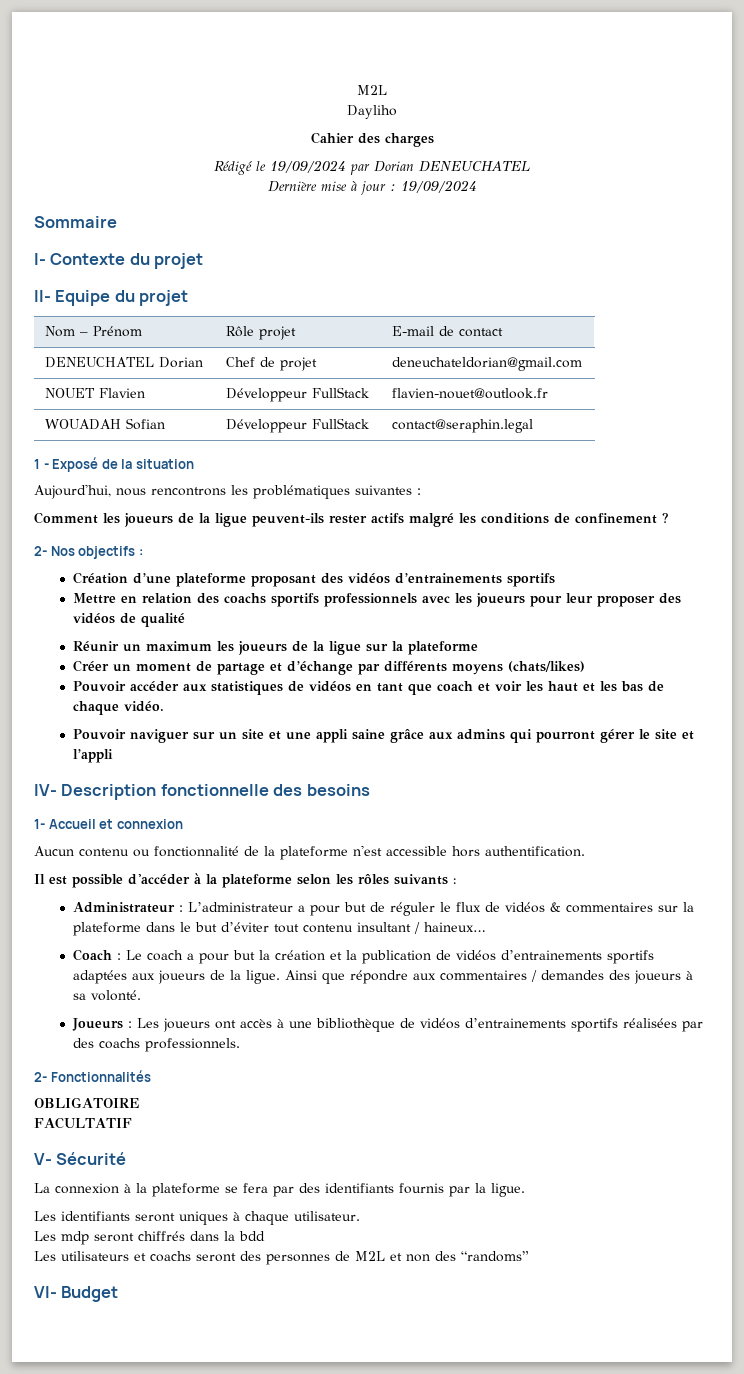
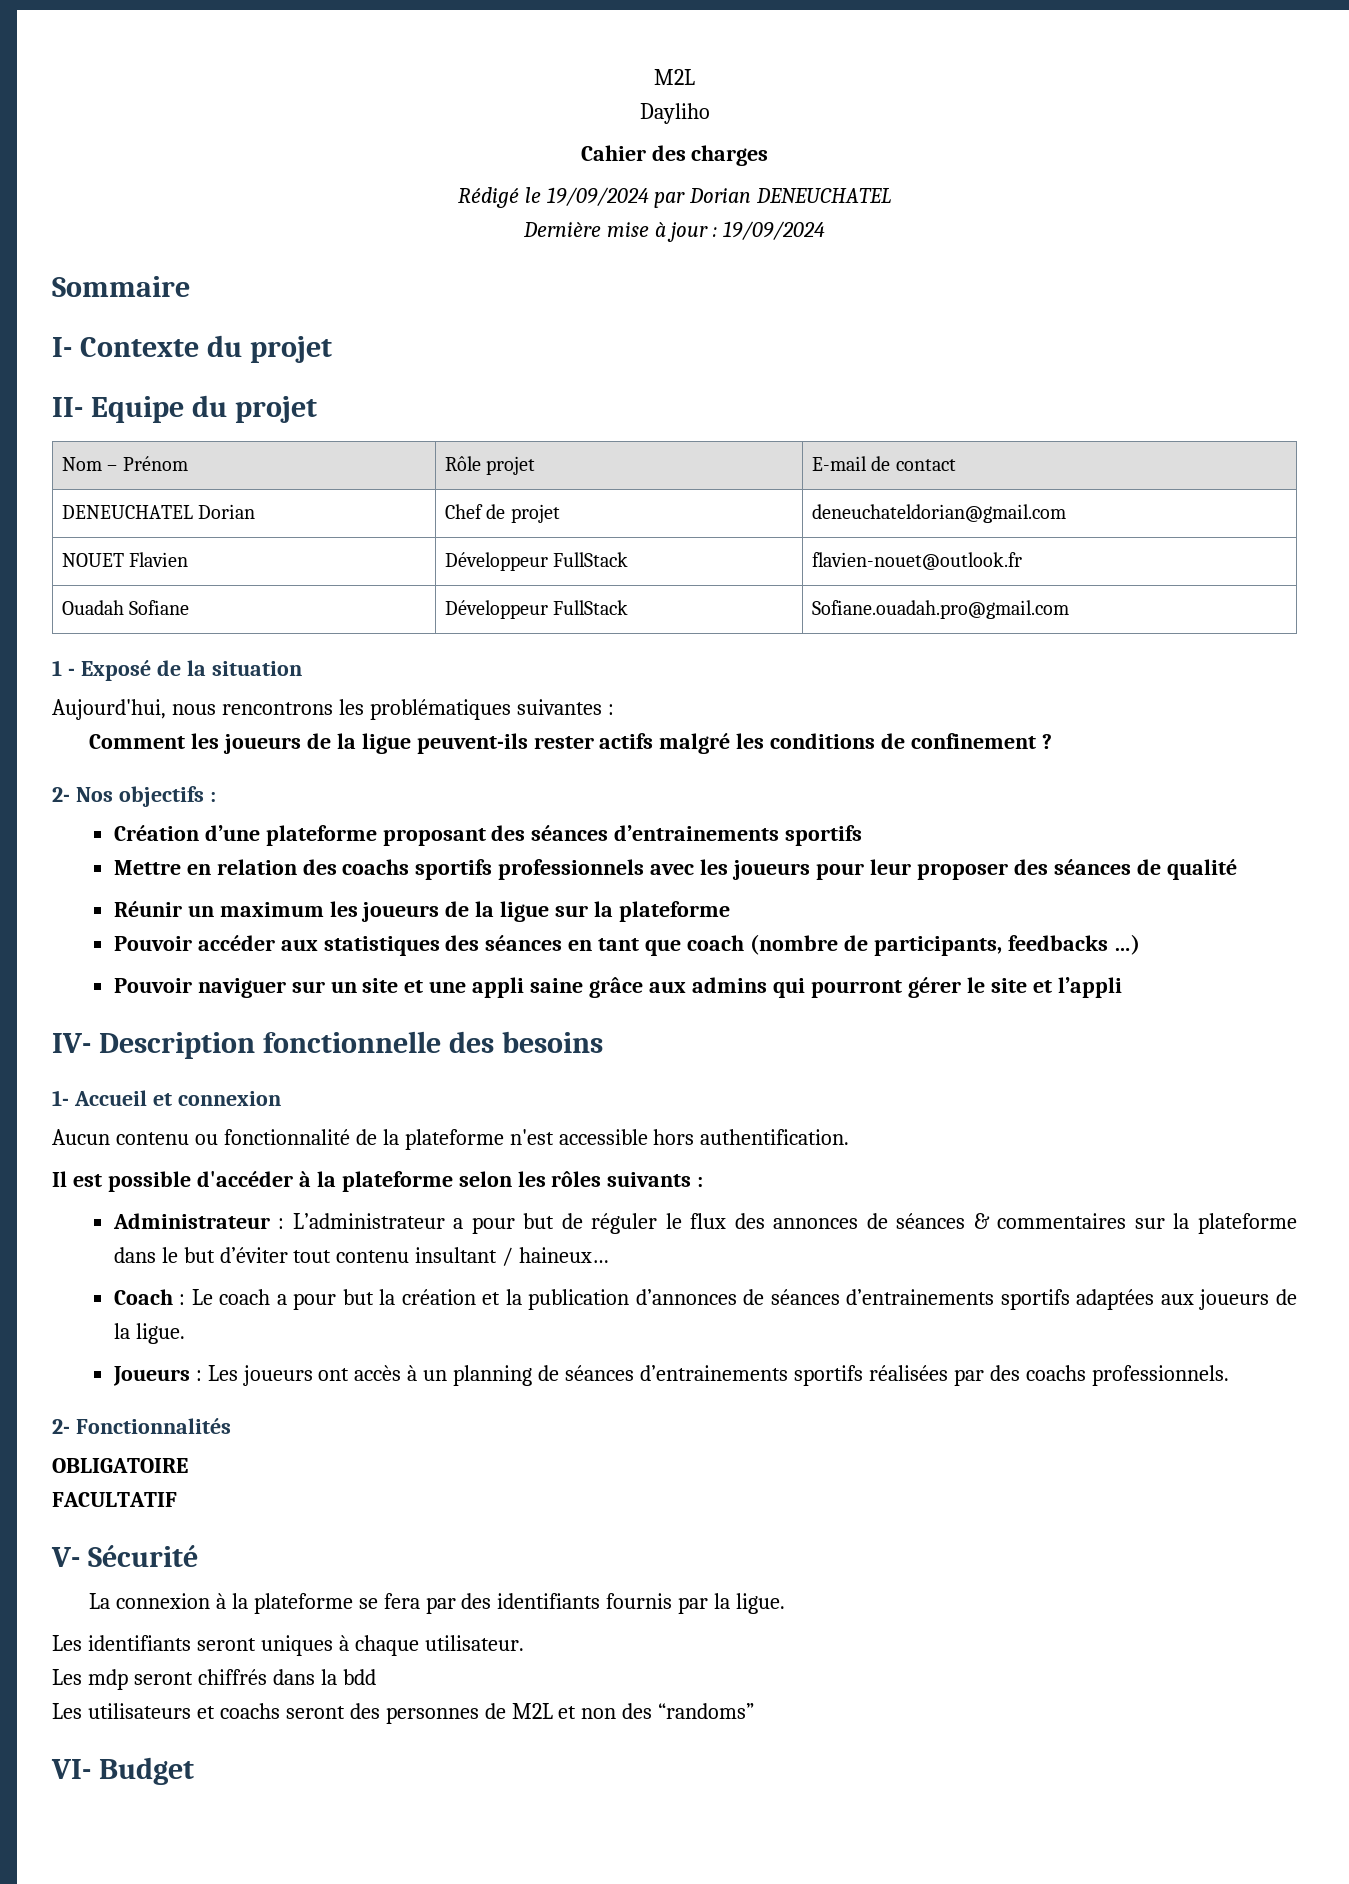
- WOUADAH Sofian | Développeur FullStack | contact@seraphin.legal
+ Ouadah Sofiane | Développeur FullStack | Sofiane.ouadah.pro@gmail.com
- Création d’une plateforme proposant des vidéos d’entrainements sportifs
+ Création d’une plateforme proposant des séances d’entrainements sportifs
- Mettre en relation des coachs sportifs professionnels avec les joueurs pour leur proposer des vidéos de qualité
+ Mettre en relation des coachs sportifs professionnels avec les joueurs pour leur proposer des séances de qualité
- Créer un moment de partage et d’échange par différents moyens (chats/likes)
- Pouvoir accéder aux statistiques de vidéos en tant que coach et voir les haut et les bas de chaque vidéo.
+ Pouvoir accéder aux statistiques des séances en tant que coach (nombre de participants, feedbacks …)
- Administrateur : L’administrateur a pour but de réguler le flux de vidéos & commentaires sur la plateforme dans le but d’éviter tout contenu insultant / haineux…
+ Administrateur : L’administrateur a pour but de réguler le flux des annonces de séances & commentaires sur la plateforme dans le but d’éviter tout contenu insultant / haineux…
- Coach : Le coach a pour but la création et la publication de vidéos d’entrainements sportifs adaptées aux joueurs de la ligue. Ainsi que répondre aux commentaires / demandes des joueurs à sa volonté.
+ Coach : Le coach a pour but la création et la publication d’annonces de séances d’entrainements sportifs adaptées aux joueurs de la ligue.
- Joueurs : Les joueurs ont accès à une bibliothèque de vidéos d’entrainements sportifs réalisées par des coachs professionnels.
+ Joueurs : Les joueurs ont accès à un planning de séances d’entrainements sportifs réalisées par des coachs professionnels.

